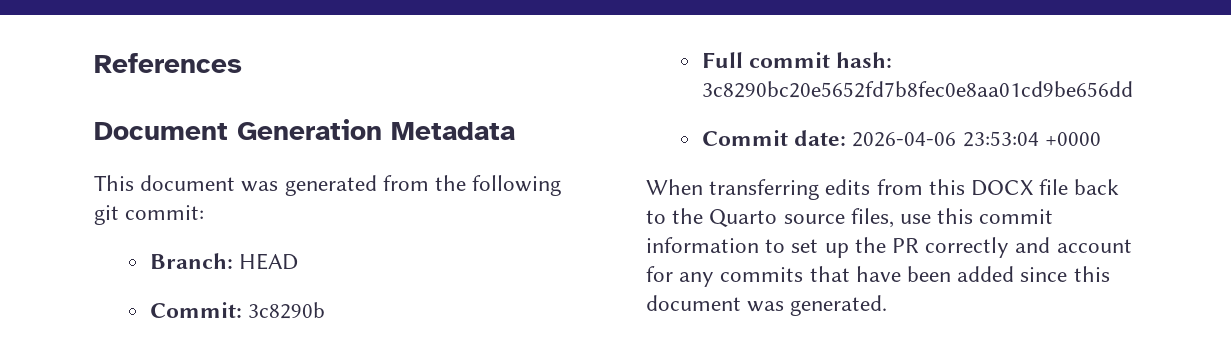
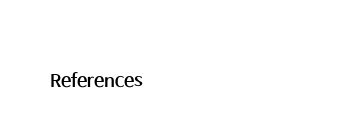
- Document Generation Metadata
- This document was generated from the following git commit:
- Branch: HEAD
- Commit: 3c8290b
- Full commit hash: 3c8290bc20e5652fd7b8fec0e8aa01cd9be656dd
- Commit date: 2026-04-06 23:53:04 +0000
- When transferring edits from this DOCX file back to the Quarto source files, use this commit information to set up the PR correctly and account for any commits that have been added since this document was generated.

